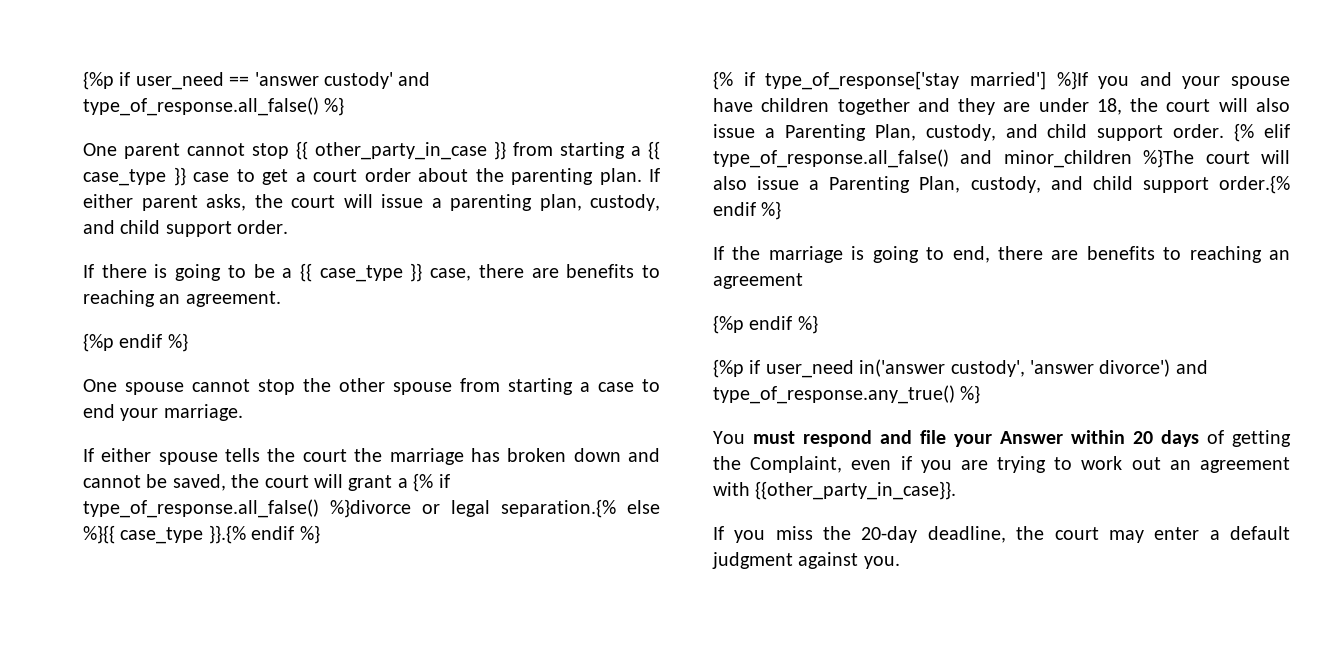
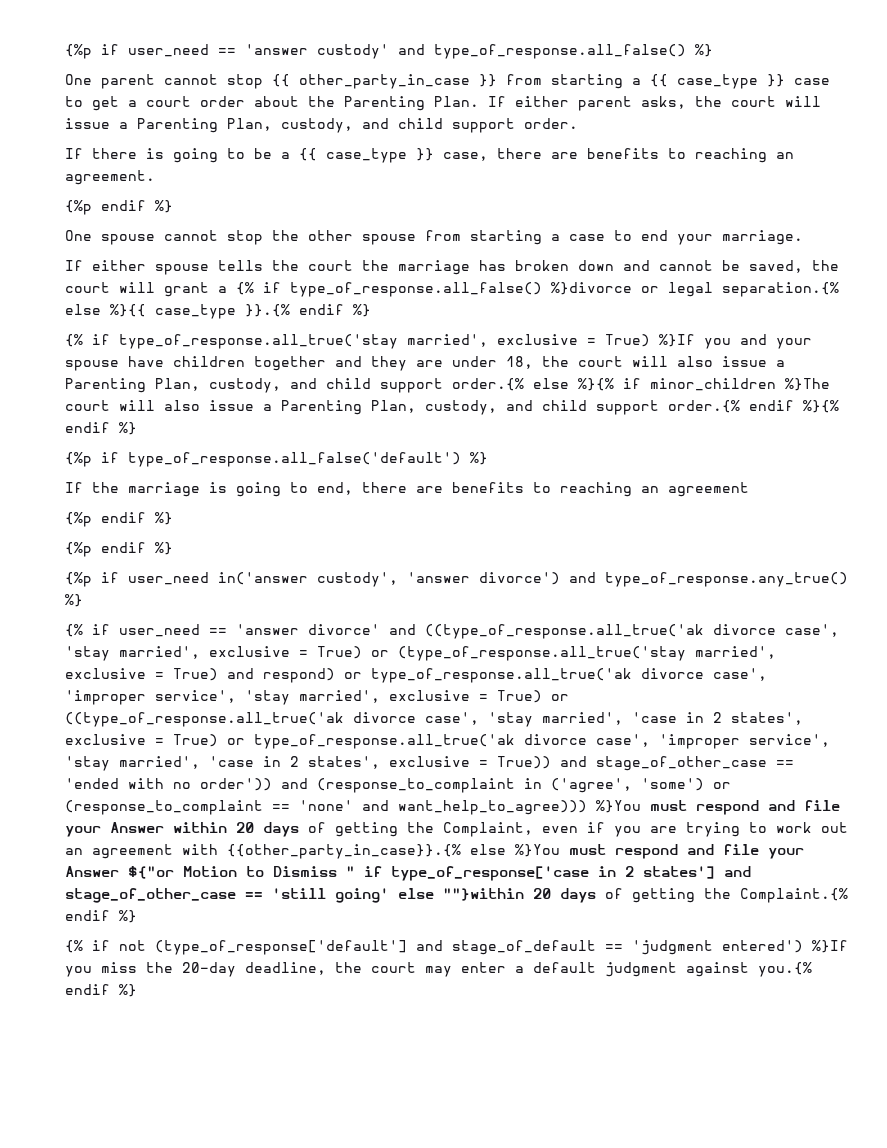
- One parent cannot stop {{ other_party_in_case }} from starting a {{ case_type }} case to get a court order about the parenting plan.
+ One parent cannot stop {{ other_party_in_case }} from starting a {{ case_type }} case to get a court order about the Parenting Plan.
- If either parent asks, the court will issue a parenting plan, custody, and child support order.
+ If either parent asks, the court will issue a Parenting Plan, custody, and child support order.
- {% if type_of_response['stay married'] %}If you and your spouse have children together and they are under 18, the court will also issue a Parenting Plan, custody, and child support order. {% elif type_of_response.all_false() and minor_children %}The court will also issue a Parenting Plan, custody, and child support order.{% endif %}
+ {% if type_of_response.all_true('stay married', exclusive = True) %}If you and your spouse have children together and they are under 18, the court will also issue a Parenting Plan, custody, and child support order.{% else %}{% if minor_children %}The court will also issue a Parenting Plan, custody, and child support order.{% endif %}{% endif %}
+ {%p if type_of_response.all_false('default') %}
  If the marriage is going to end, there are benefits to reaching an agreement
+ {%p endif %}
- You must respond and file your Answer within 20 days of getting the Complaint, even if you are trying to work out an agreement with {{other_party_in_case}}.
- If you miss the 20-day deadline, the court may enter a default judgment against you.
+ {% if user_need == 'answer divorce' and ((type_of_response.all_true('ak divorce case', 'stay married', exclusive = True) or (type_of_response.all_true('stay married', exclusive = True) and respond) or type_of_response.all_true('ak divorce case', 'improper service', 'stay married', exclusive = True) or ((type_of_response.all_true('ak divorce case', 'stay married', 'case in 2 states', exclusive = True) or type_of_response.all_true('ak divorce case', 'improper service', 'stay married', 'case in 2 states', exclusive = True)) and stage_of_other_case == 'ended with no order')) and (response_to_complaint in ('agree', 'some') or (response_to_complaint == 'none' and want_help_to_agree))) %}You must respond and file your Answer within 20 days of getting the Complaint, even if you are trying to work out an agreement with {{other_party_in_case}}.{% else %}You must respond and file your Answer ${"or Motion to Dismiss " if type_of_response['case in 2 states'] and stage_of_other_case == 'still going' else ""}within 20 days of getting the Complaint.{% endif %}
+ {% if not (type_of_response['default'] and stage_of_default == 'judgment entered') %}If you miss the 20-day deadline, the court may enter a default judgment against you.{% endif %}

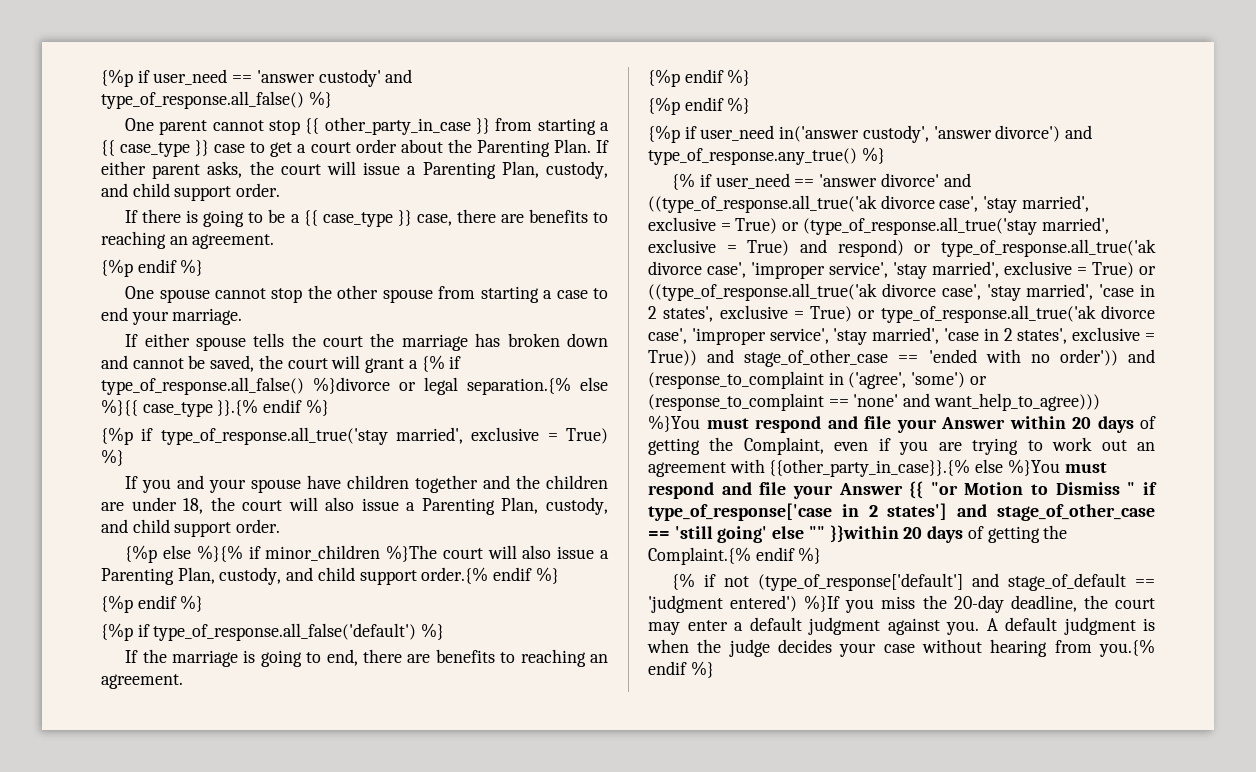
- {% if type_of_response.all_true('stay married', exclusive = True) %}If you and your spouse have children together and they are under 18, the court will also issue a Parenting Plan, custody, and child support order.{% else %}{% if minor_children %}The court will also issue a Parenting Plan, custody, and child support order.{% endif %}{% endif %}
+ {%p if type_of_response.all_true('stay married', exclusive = True) %}
+ If you and your spouse have children together and the children are under 18, the court will also issue a Parenting Plan, custody, and child support order.
+ {%p else %}{% if minor_children %}The court will also issue a Parenting Plan, custody, and child support order.{% endif %}
+ {%p endif %}
- If the marriage is going to end, there are benefits to reaching an agreement
+ If the marriage is going to end, there are benefits to reaching an agreement.
- {% if user_need == 'answer divorce' and ((type_of_response.all_true('ak divorce case', 'stay married', exclusive = True) or (type_of_response.all_true('stay married', exclusive = True) and respond) or type_of_response.all_true('ak divorce case', 'improper service', 'stay married', exclusive = True) or ((type_of_response.all_true('ak divorce case', 'stay married', 'case in 2 states', exclusive = True) or type_of_response.all_true('ak divorce case', 'improper service', 'stay married', 'case in 2 states', exclusive = True)) and stage_of_other_case == 'ended with no order')) and (response_to_complaint in ('agree', 'some') or (response_to_complaint == 'none' and want_help_to_agree))) %}You must respond and file your Answer within 20 days of getting the Complaint, even if you are trying to work out an agreement with {{other_party_in_case}}.{% else %}You must respond and file your Answer ${"or Motion to Dismiss " if type_of_response['case in 2 states'] and stage_of_other_case == 'still going' else ""}within 20 days of getting the Complaint.{% endif %}
+ {% if user_need == 'answer divorce' and ((type_of_response.all_true('ak divorce case', 'stay married', exclusive = True) or (type_of_response.all_true('stay married', exclusive = True) and respond) or type_of_response.all_true('ak divorce case', 'improper service', 'stay married', exclusive = True) or ((type_of_response.all_true('ak divorce case', 'stay married', 'case in 2 states', exclusive = True) or type_of_response.all_true('ak divorce case', 'improper service', 'stay married', 'case in 2 states', exclusive = True)) and stage_of_other_case == 'ended with no order')) and (response_to_complaint in ('agree', 'some') or (response_to_complaint == 'none' and want_help_to_agree))) %}You must respond and file your Answer within 20 days of getting the Complaint, even if you are trying to work out an agreement with {{other_party_in_case}}.{% else %}You must respond and file your Answer {{ "or Motion to Dismiss " if type_of_response['case in 2 states'] and stage_of_other_case == 'still going' else "" }}within 20 days of getting the Complaint.{% endif %}
- {% if not (type_of_response['default'] and stage_of_default == 'judgment entered') %}If you miss the 20-day deadline, the court may enter a default judgment against you.{% endif %}
+ {% if not (type_of_response['default'] and stage_of_default == 'judgment entered') %}If you miss the 20-day deadline, the court may enter a default judgment against you. A default judgment is when the judge decides your case without hearing from you.{% endif %}

